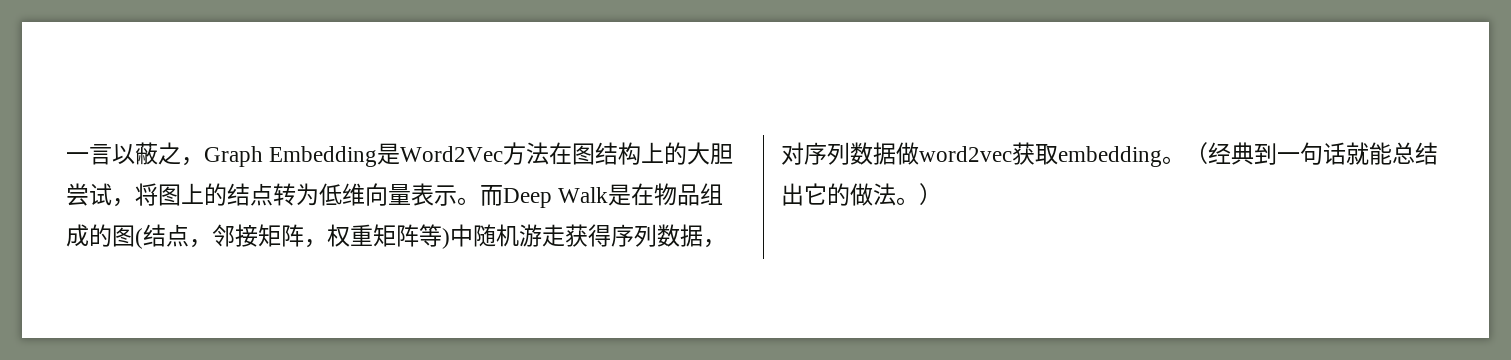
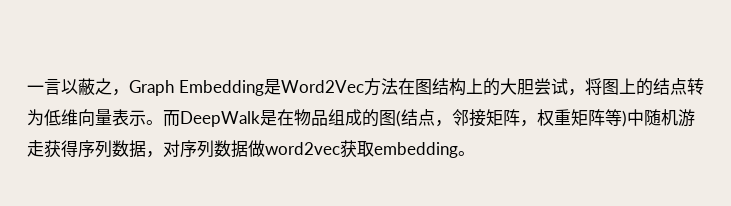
- 而Deep Walk是在物品组成的图(结点，邻接矩阵，权重矩阵等)中随机游走获得序列数据，对序列数据做word2vec获取embedding。（经典到一句话就能总结出它的做法。）
+ 而DeepWalk是在物品组成的图(结点，邻接矩阵，权重矩阵等)中随机游走获得序列数据，对序列数据做word2vec获取embedding。

